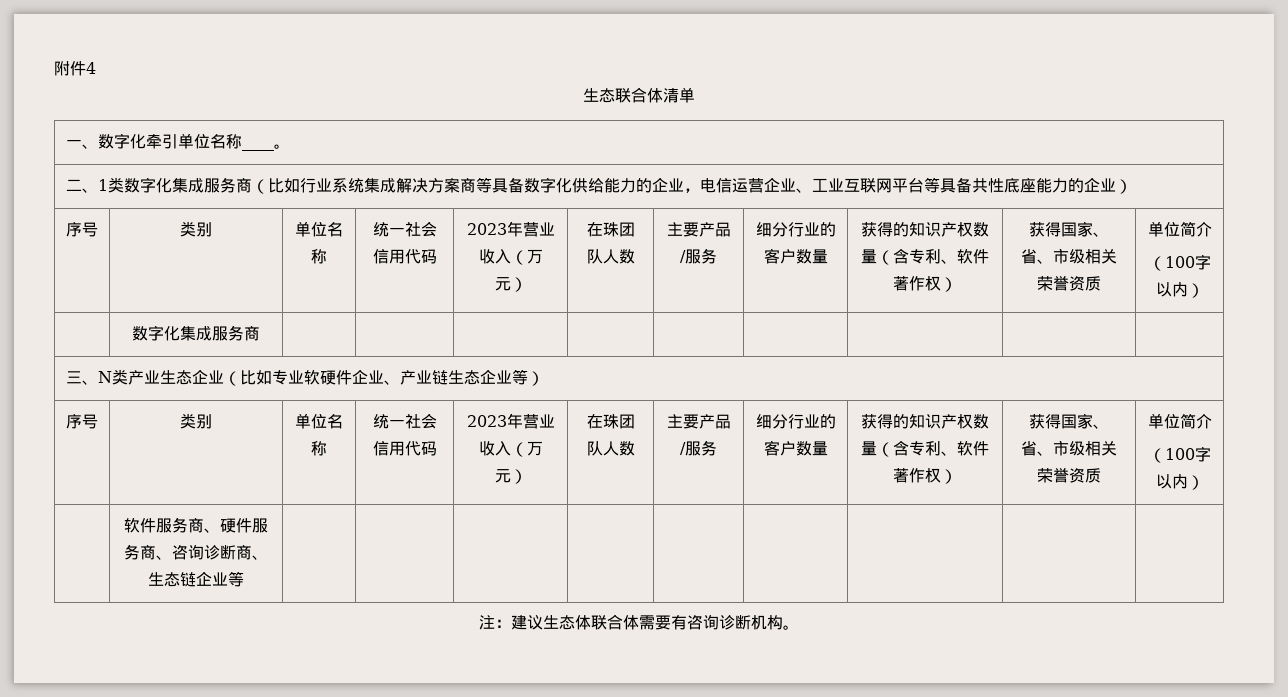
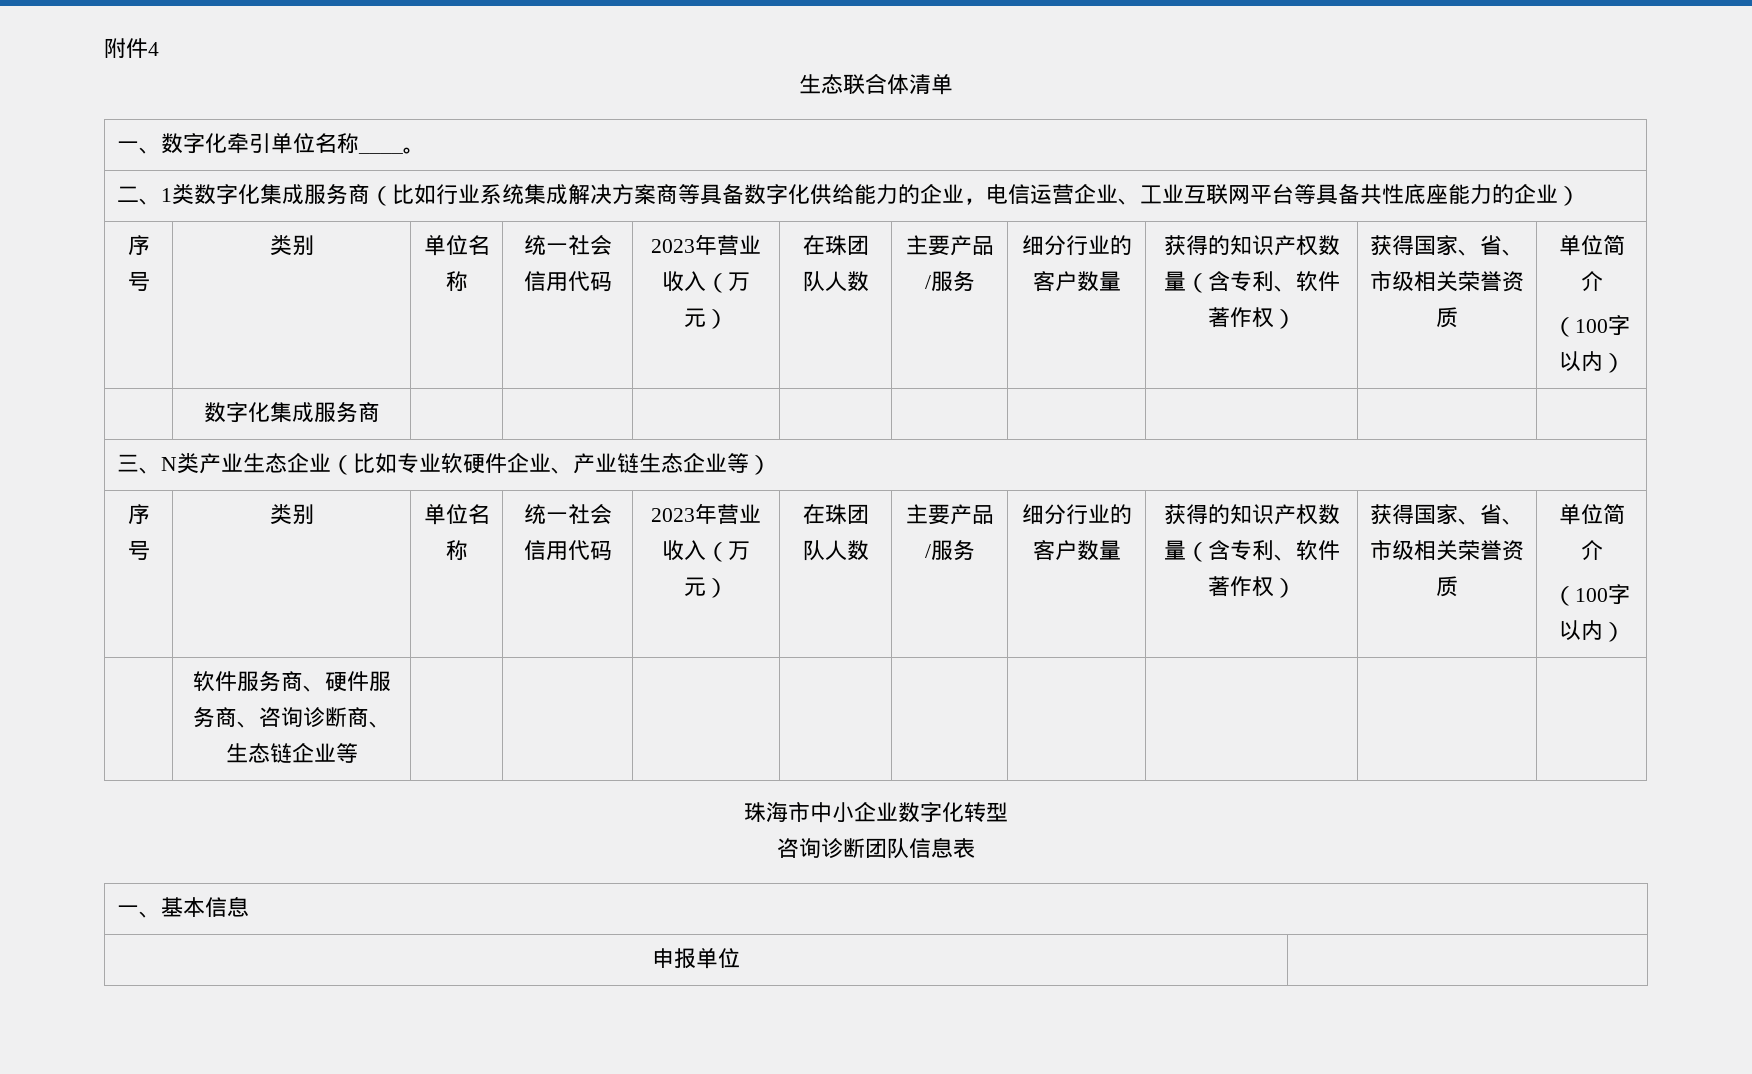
- 注：建议生态体联合体需要有咨询诊断机构。
+ 珠海市中小企业数字化转型
+ 咨询诊断团队信息表
+ 一、基本信息
+ 申报单位 |

